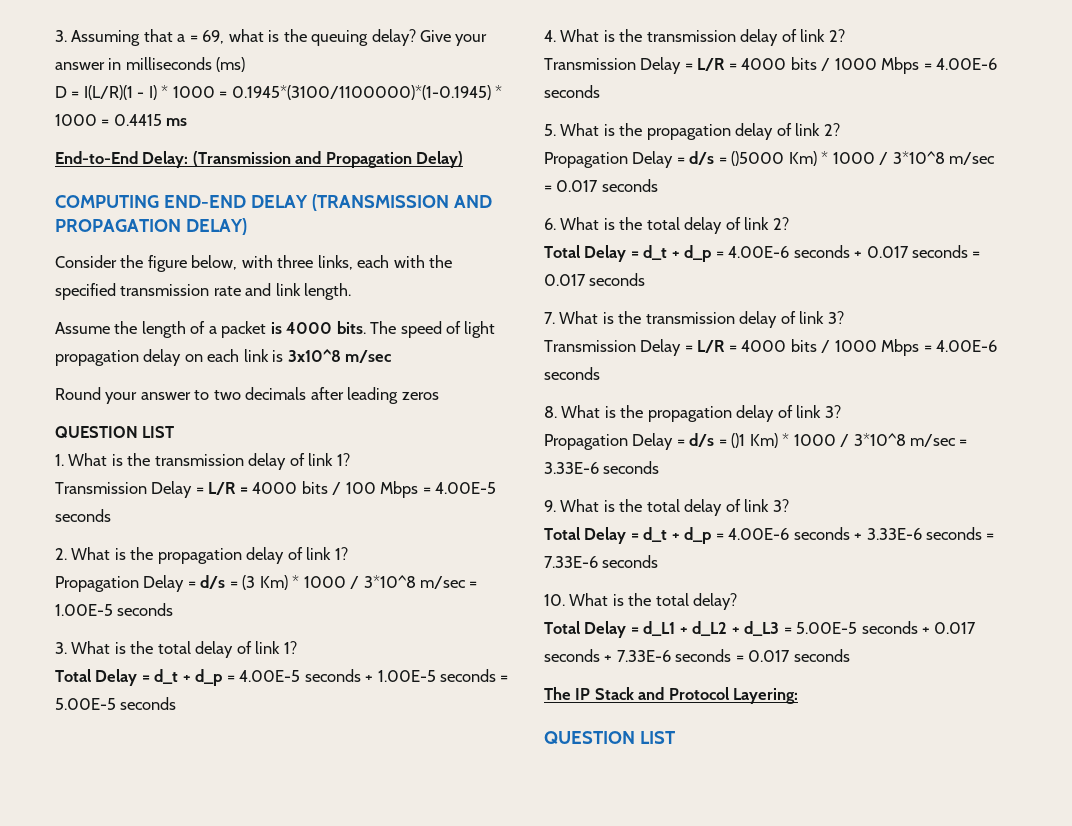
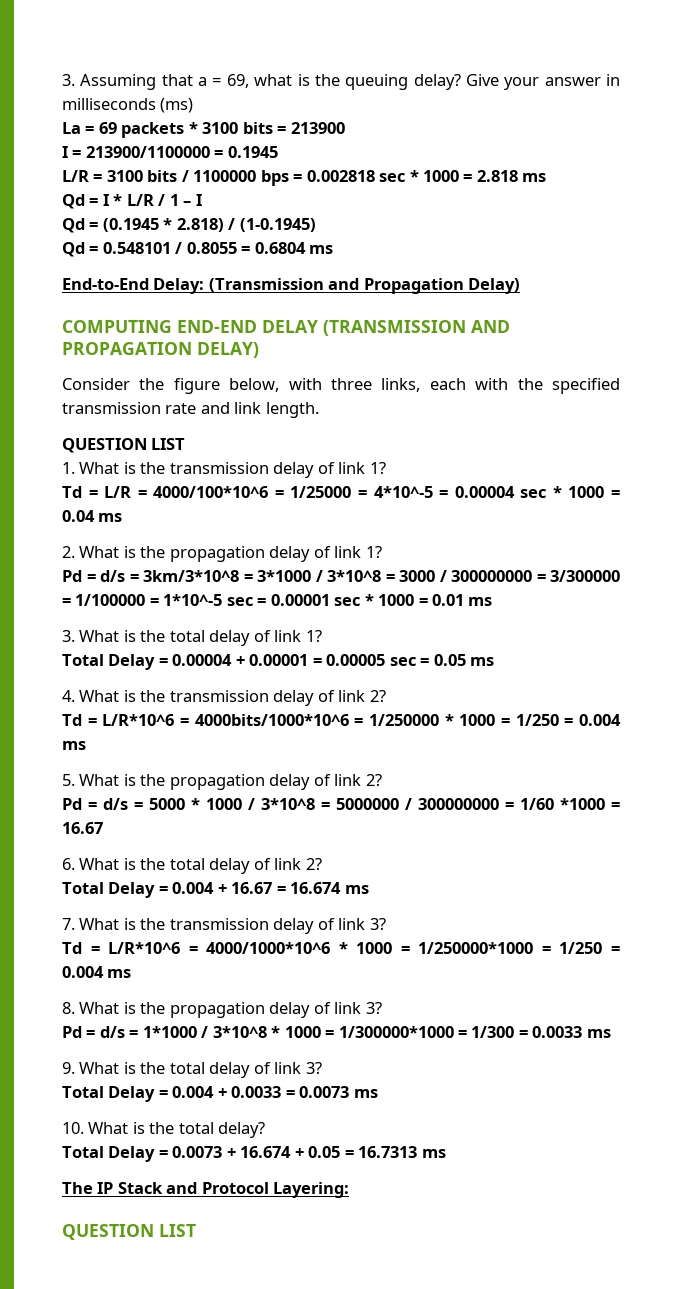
- D = I(L/R)(1 - I) * 1000 = 0.1945*(3100/1100000)*(1-0.1945) * 1000 = 0.4415 ms
+ La = 69 packets * 3100 bits = 213900
+ I = 213900/1100000 = 0.1945
+ L/R = 3100 bits / 1100000 bps = 0.002818 sec * 1000 = 2.818 ms
+ Qd = I * L/R / 1 – I
+ Qd = (0.1945 * 2.818) / (1-0.1945)
+ Qd = 0.548101 / 0.8055 = 0.6804 ms
- Assume the length of a packet is 4000 bits. The speed of light propagation delay on each link is 3x10^8 m/sec
- Round your answer to two decimals after leading zeros
- Transmission Delay = L/R = 4000 bits / 100 Mbps = 4.00E-5 seconds
+ Td = L/R = 4000/100*10^6 = 1/25000 = 4*10^-5 = 0.00004 sec * 1000 = 0.04 ms
- Propagation Delay = d/s = (3 Km) * 1000 / 3*10^8 m/sec = 1.00E-5 seconds
+ Pd = d/s = 3km/3*10^8 = 3*1000 / 3*10^8 = 3000 / 300000000 = 3/300000 = 1/100000 = 1*10^-5 sec = 0.00001 sec * 1000 = 0.01 ms
- Total Delay = d_t + d_p = 4.00E-5 seconds + 1.00E-5 seconds = 5.00E-5 seconds
+ Total Delay = 0.00004 + 0.00001 = 0.00005 sec = 0.05 ms
  4. What is the transmission delay of link 2?
- Transmission Delay = L/R = 4000 bits / 1000 Mbps = 4.00E-6 seconds
+ Td = L/R*10^6 = 4000bits/1000*10^6 = 1/250000 * 1000 = 1/250 = 0.004 ms
- Propagation Delay = d/s = ()5000 Km) * 1000 / 3*10^8 m/sec = 0.017 seconds
+ Pd = d/s = 5000 * 1000 / 3*10^8 = 5000000 / 300000000 = 1/60 *1000 = 16.67
- Total Delay = d_t + d_p = 4.00E-6 seconds + 0.017 seconds = 0.017 seconds
+ Total Delay = 0.004 + 16.67 = 16.674 ms
  7. What is the transmission delay of link 3?
- Transmission Delay = L/R = 4000 bits / 1000 Mbps = 4.00E-6 seconds
+ Td = L/R*10^6 = 4000/1000*10^6 * 1000 = 1/250000*1000 = 1/250 = 0.004 ms
- Propagation Delay = d/s = ()1 Km) * 1000 / 3*10^8 m/sec = 3.33E-6 seconds
+ Pd = d/s = 1*1000 / 3*10^8 * 1000 = 1/300000*1000 = 1/300 = 0.0033 ms
- Total Delay = d_t + d_p = 4.00E-6 seconds + 3.33E-6 seconds = 7.33E-6 seconds
+ Total Delay = 0.004 + 0.0033 = 0.0073 ms
- Total Delay = d_L1 + d_L2 + d_L3 = 5.00E-5 seconds + 0.017 seconds + 7.33E-6 seconds = 0.017 seconds
+ Total Delay = 0.0073 + 16.674 + 0.05 = 16.7313 ms

